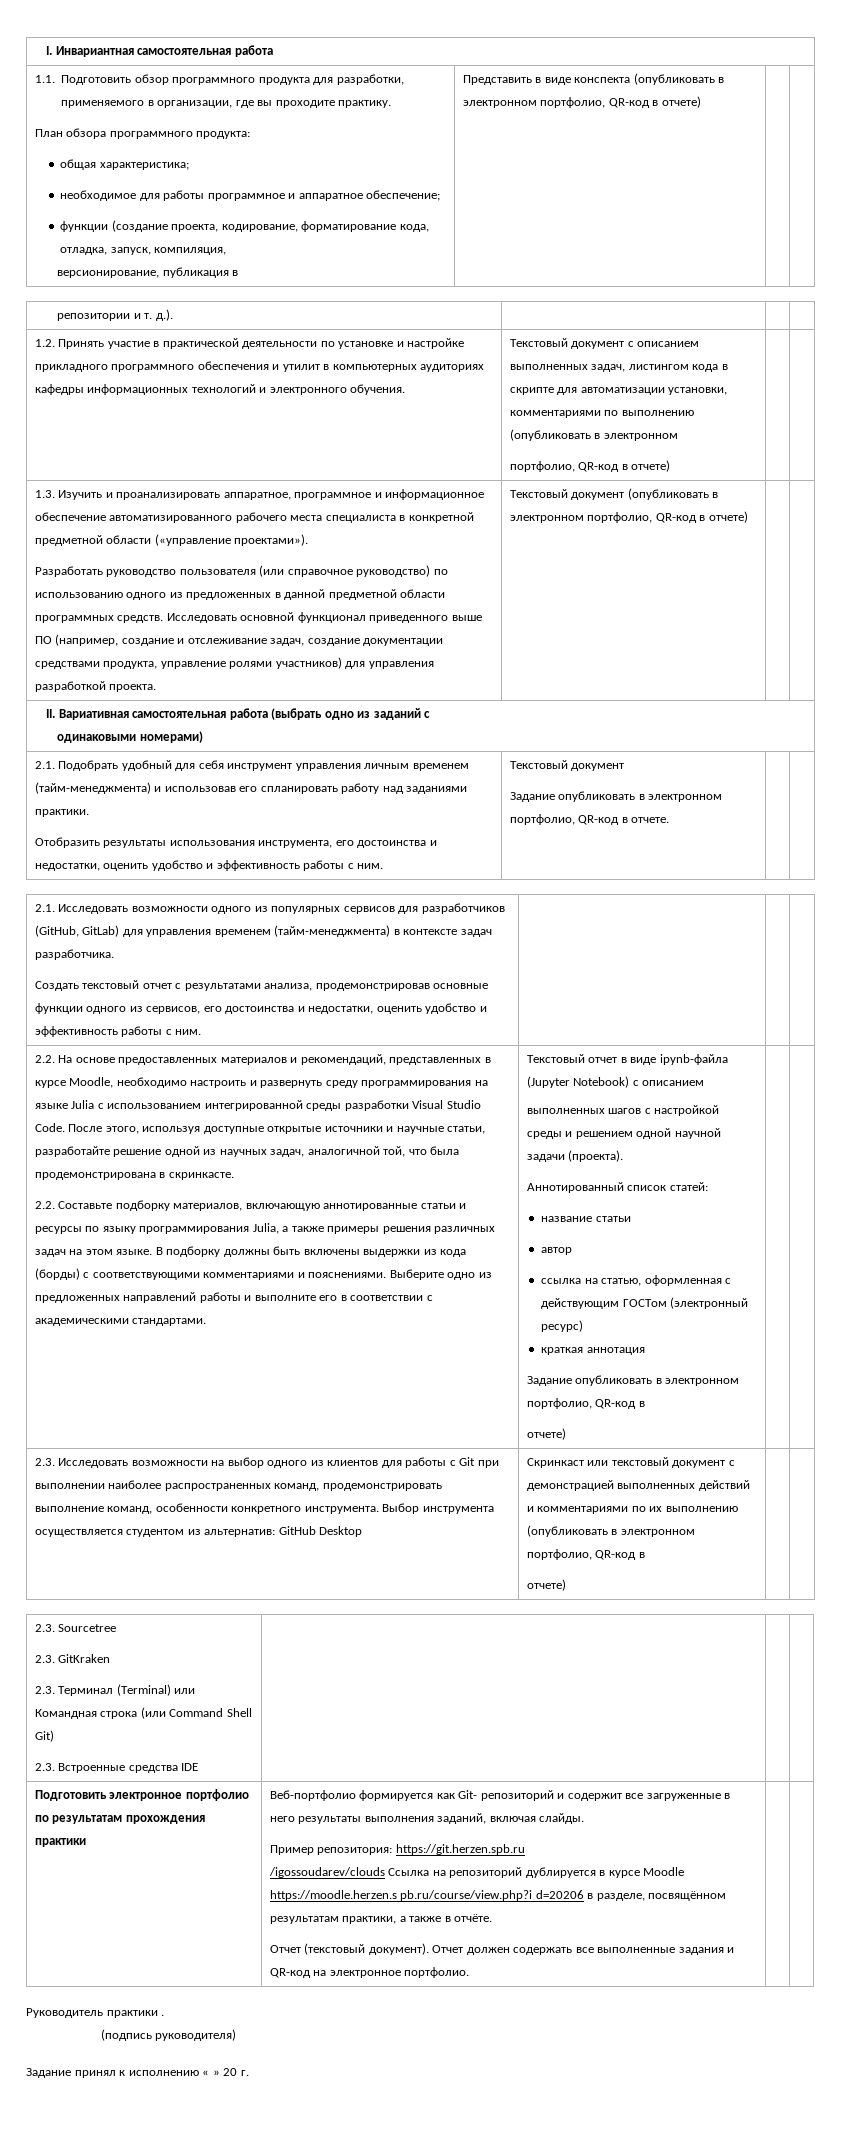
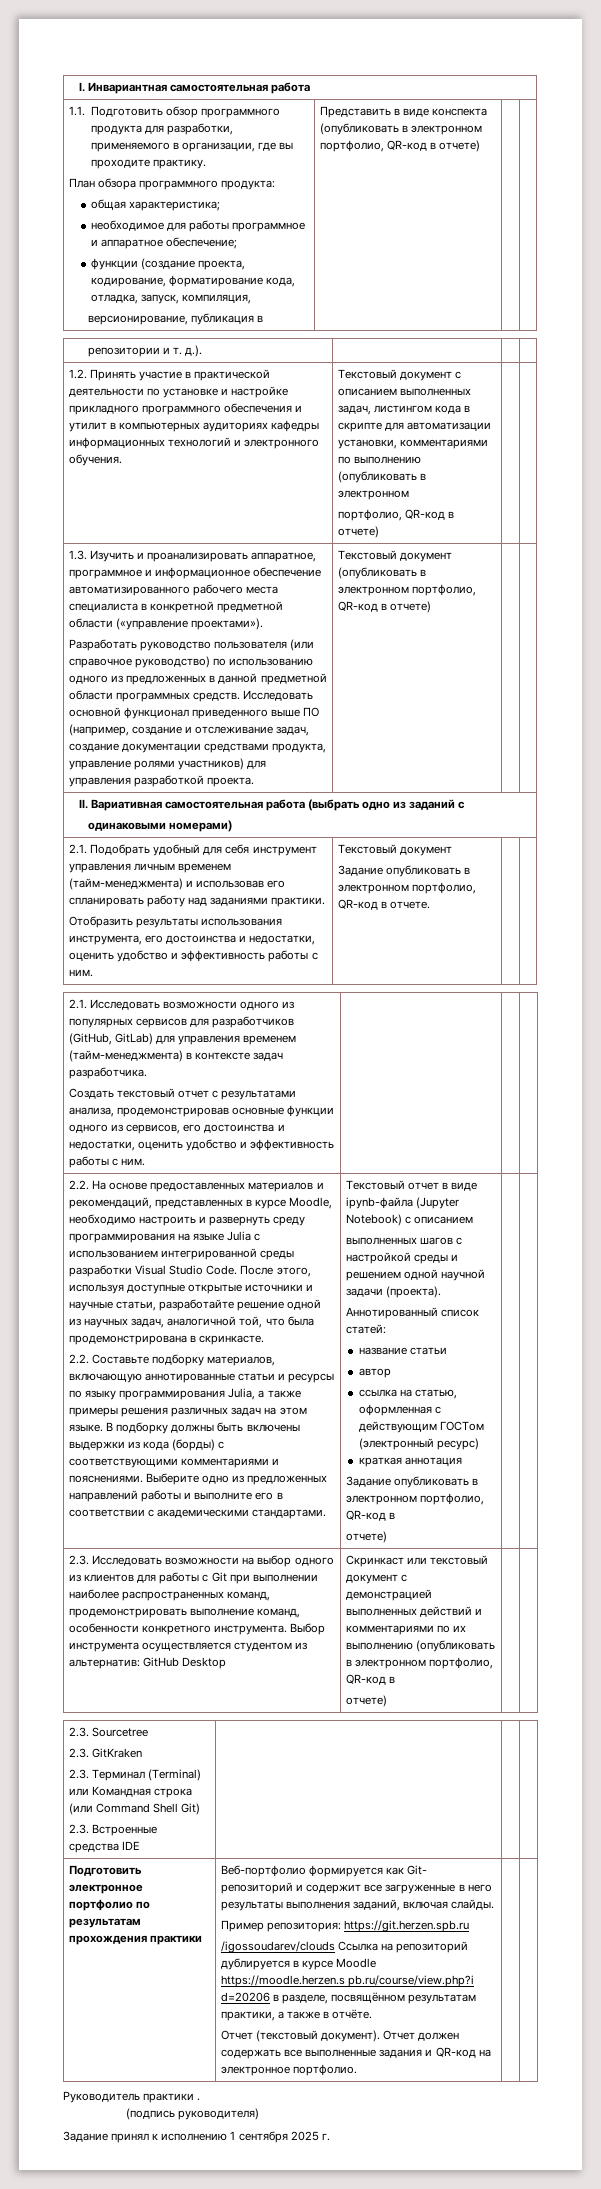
- Задание принял к исполнению « » 20 г.
+ Задание принял к исполнению 1 сентября 2025 г.

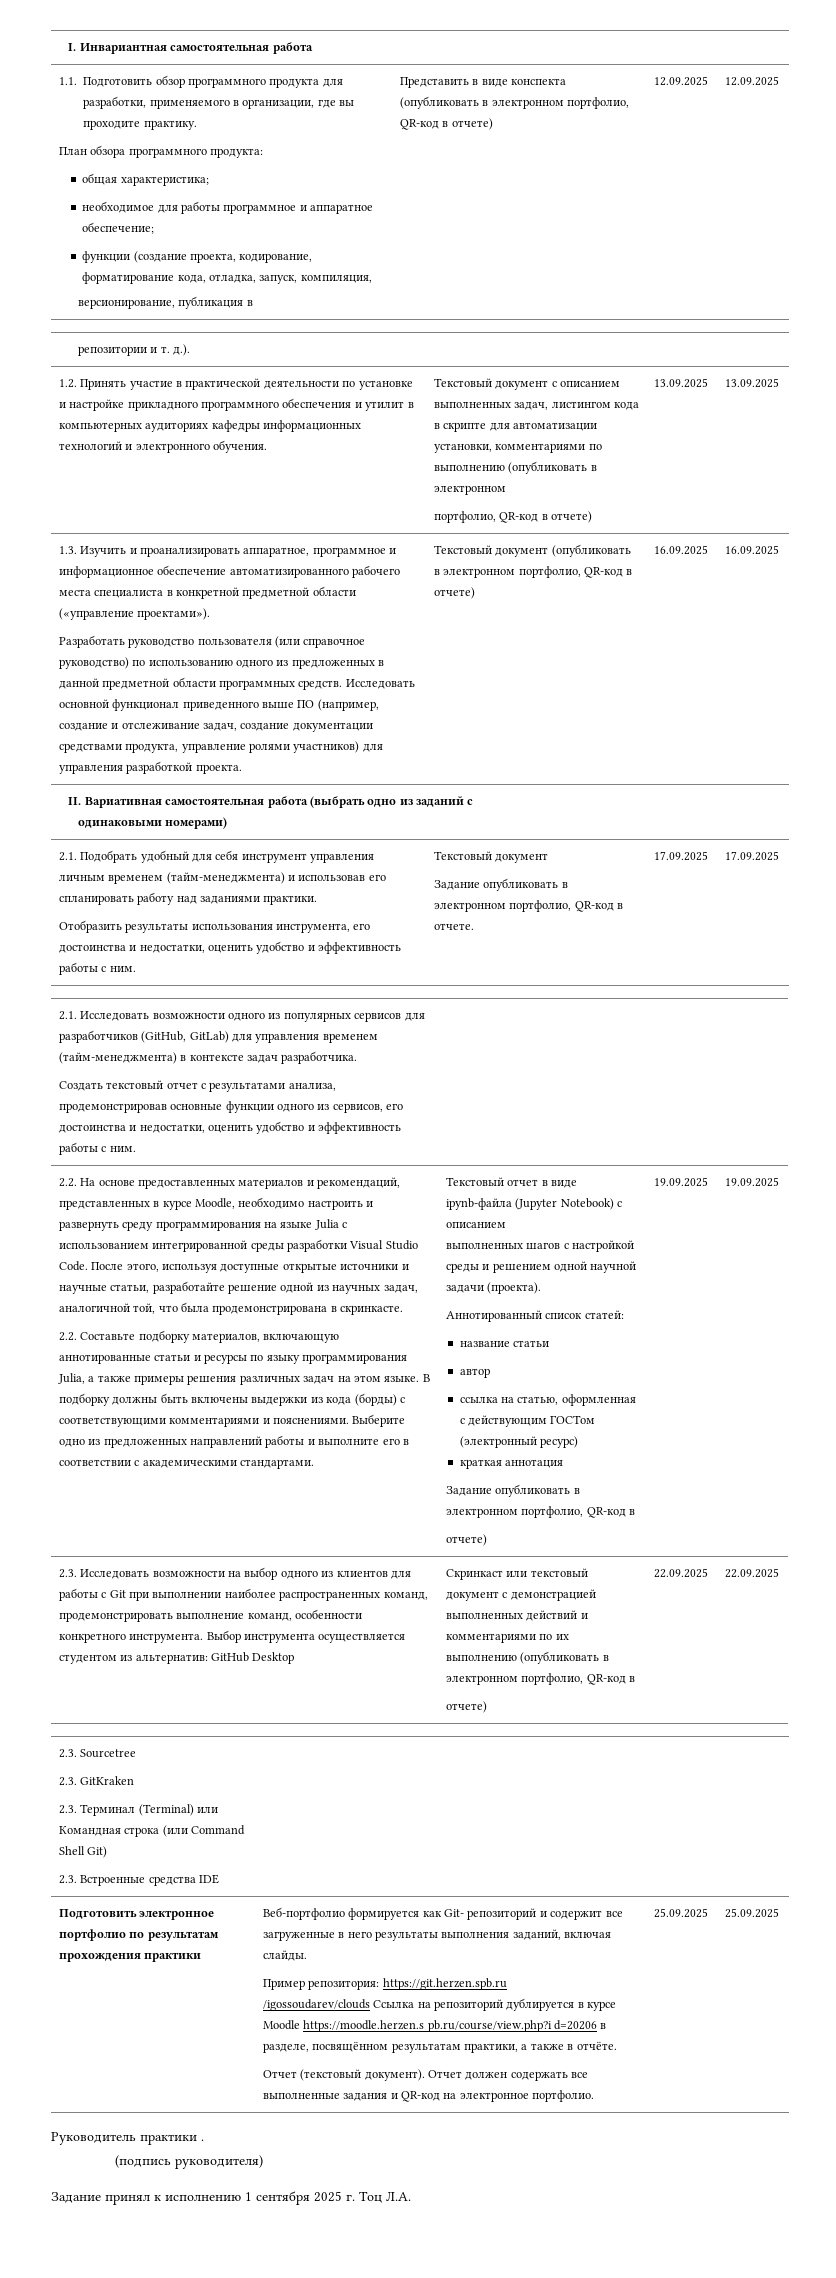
+ 12.09.2025 | 12.09.2025
+ 13.09.2025 | 13.09.2025
+ 16.09.2025 | 16.09.2025
+ 17.09.2025 | 17.09.2025
+ 19.09.2025 | 19.09.2025
+ 22.09.2025 | 22.09.2025
+ 25.09.2025 | 25.09.2025
- Задание принял к исполнению 1 сентября 2025 г.
+ Задание принял к исполнению 1 сентября 2025 г. Тоц Л.А.

